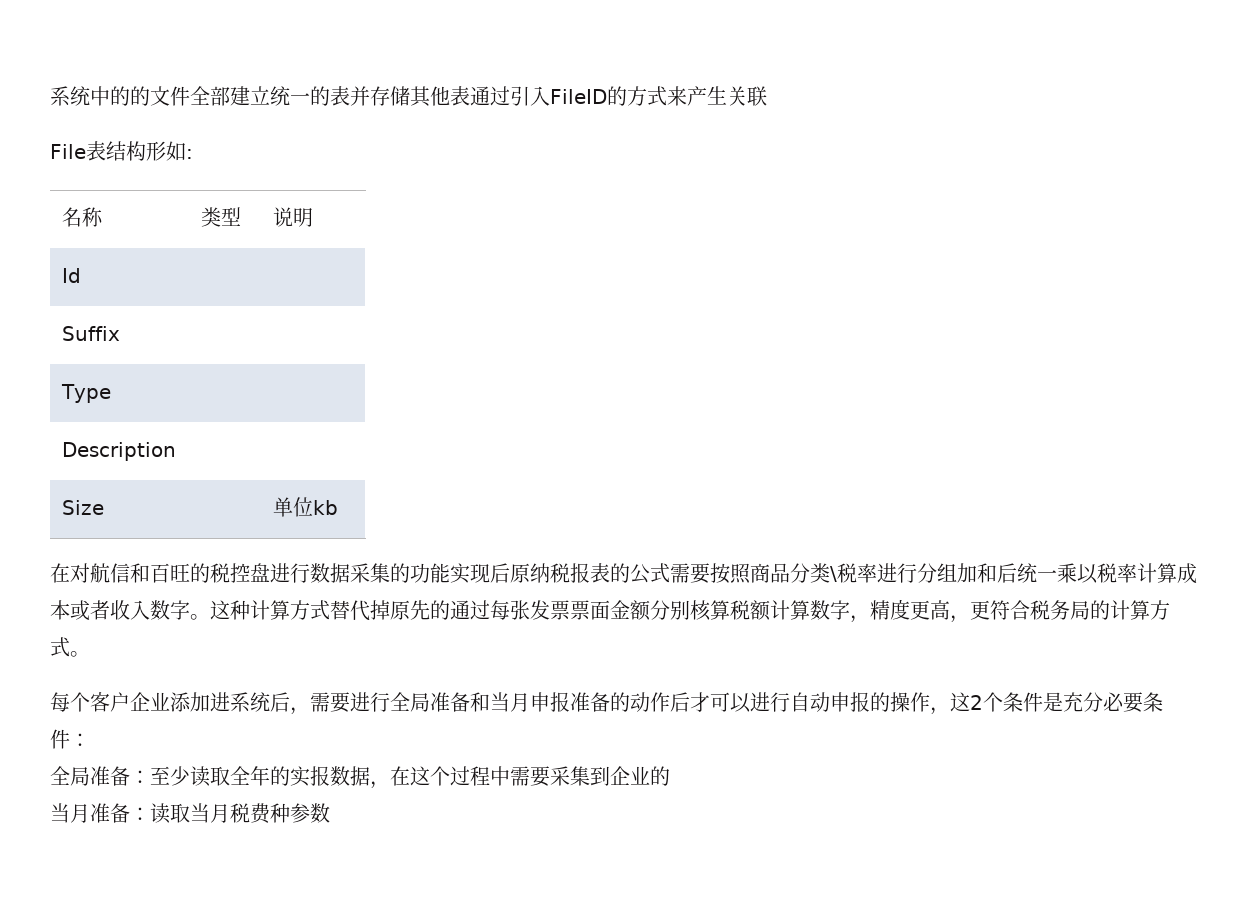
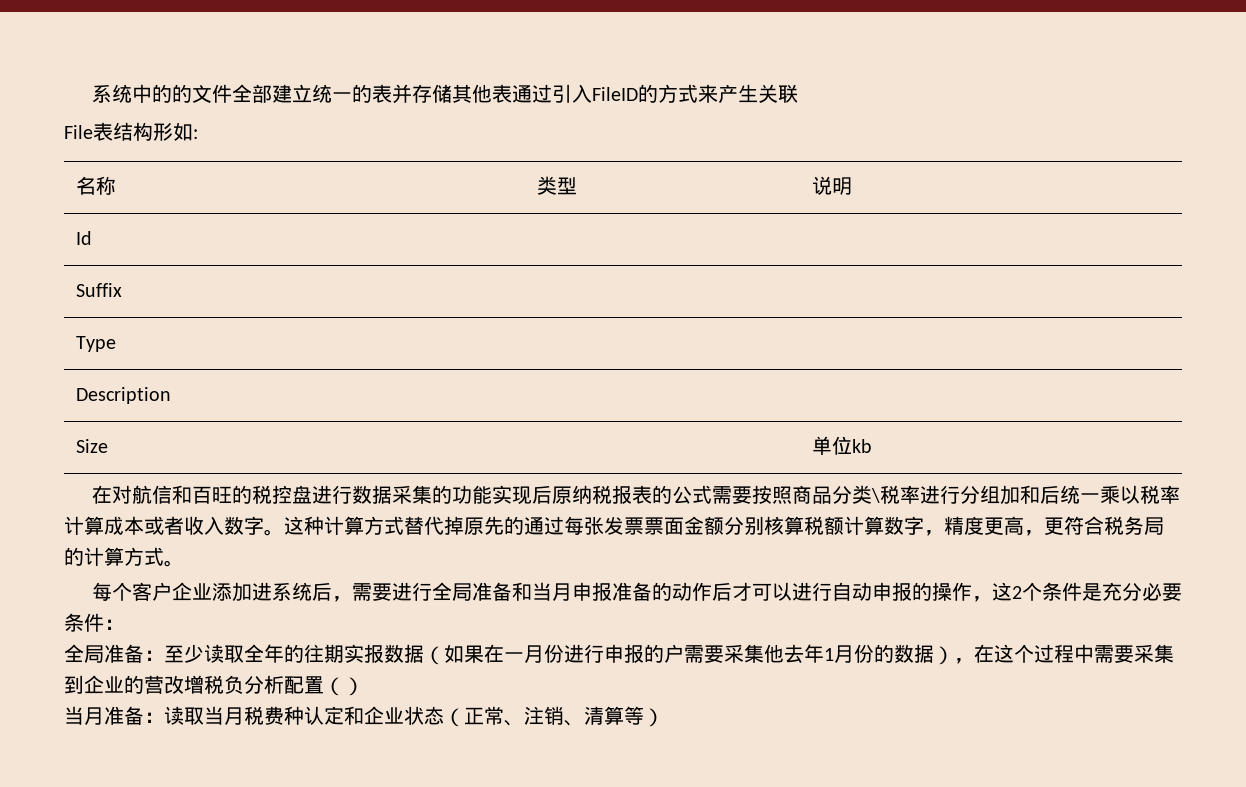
- 全局准备：至少读取全年的实报数据，在这个过程中需要采集到企业的
+ 全局准备：至少读取全年的往期实报数据（如果在一月份进行申报的户需要采集他去年1月份的数据），在这个过程中需要采集到企业的营改增税负分析配置（）
- 当月准备：读取当月税费种参数
+ 当月准备：读取当月税费种认定和企业状态（正常、注销、清算等）

